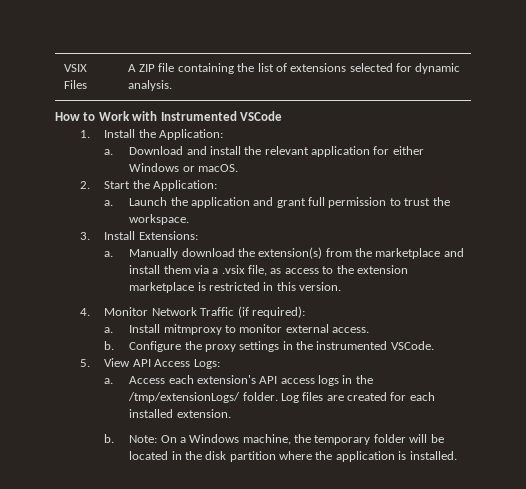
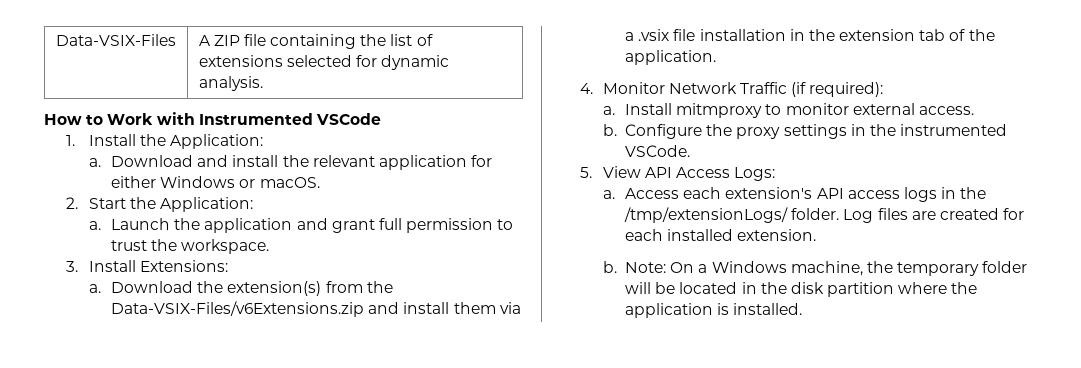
- VSIX Files | A ZIP file containing the list of extensions selected for dynamic analysis.
+ Data-VSIX-Files | A ZIP file containing the list of extensions selected for dynamic analysis.
- Manually download the extension(s) from the marketplace and install them via a .vsix file, as access to the extension marketplace is restricted in this version.
+ Download the extension(s) from the Data-VSIX-Files/v6Extensions.zip and install them via a .vsix file installation in the extension tab of the application.

